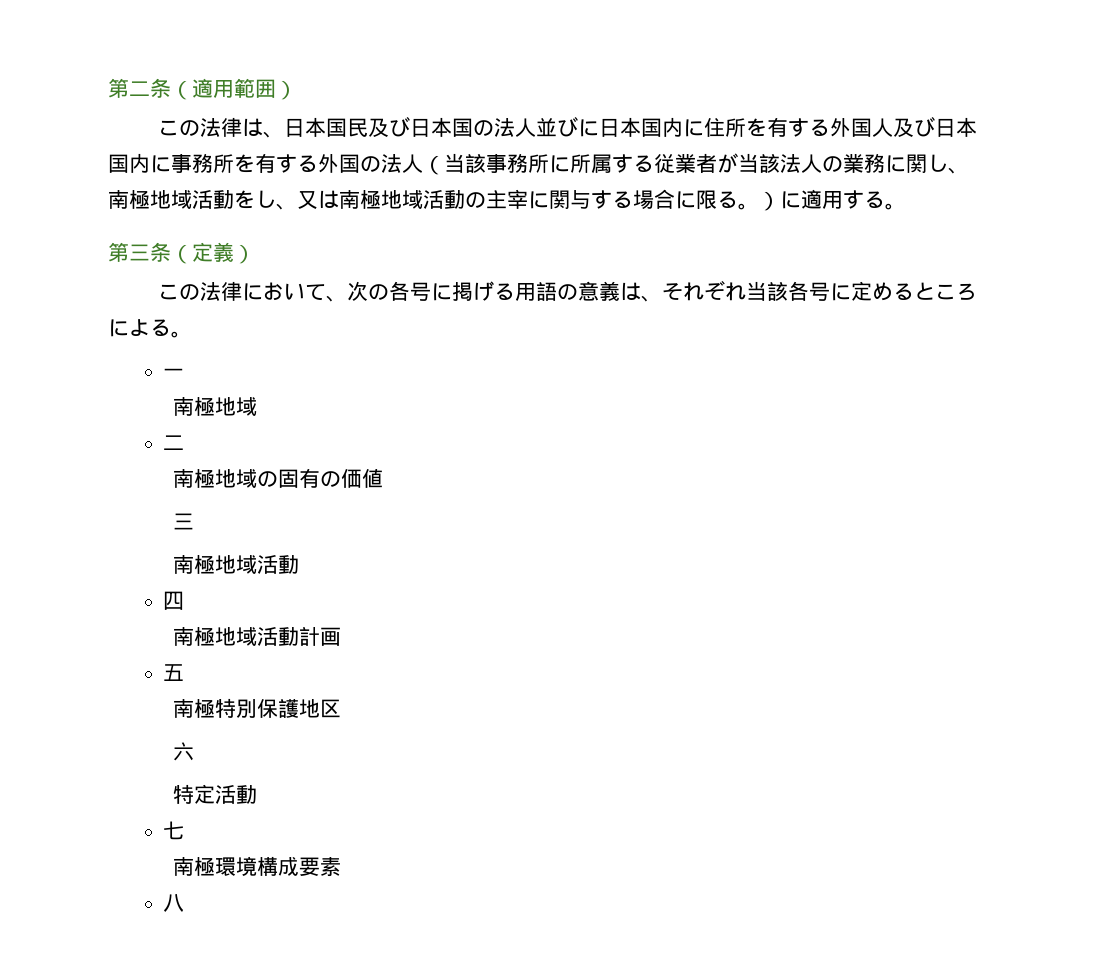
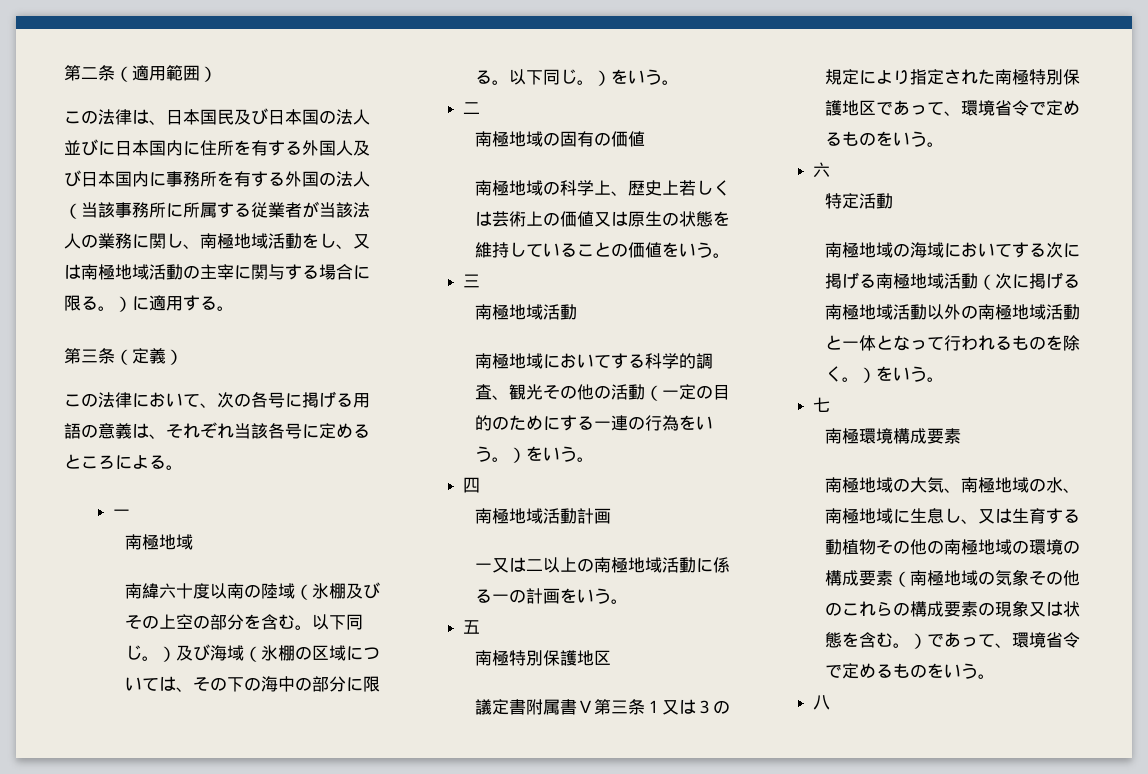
+ 南緯六十度以南の陸域（氷棚及びその上空の部分を含む。以下同じ。）及び海域（氷棚の区域については、その下の海中の部分に限る。以下同じ。）をいう。
  南極地域の固有の価値
+ 南極地域の科学上、歴史上若しくは芸術上の価値又は原生の状態を維持していることの価値をいう。
  三
  南極地域活動
+ 南極地域においてする科学的調査、観光その他の活動（一定の目的のためにする一連の行為をいう。）をいう。
+ 一又は二以上の南極地域活動に係る一の計画をいう。
+ 議定書附属書Ｖ第三条１又は３の規定により指定された南極特別保護地区であって、環境省令で定めるものをいう。
  六
  特定活動
+ 南極地域の海域においてする次に掲げる南極地域活動（次に掲げる南極地域活動以外の南極地域活動と一体となって行われるものを除く。）をいう。
+ 南極地域の大気、南極地域の水、南極地域に生息し、又は生育する動植物その他の南極地域の環境の構成要素（南極地域の気象その他のこれらの構成要素の現象又は状態を含む。）であって、環境省令で定めるものをいう。

